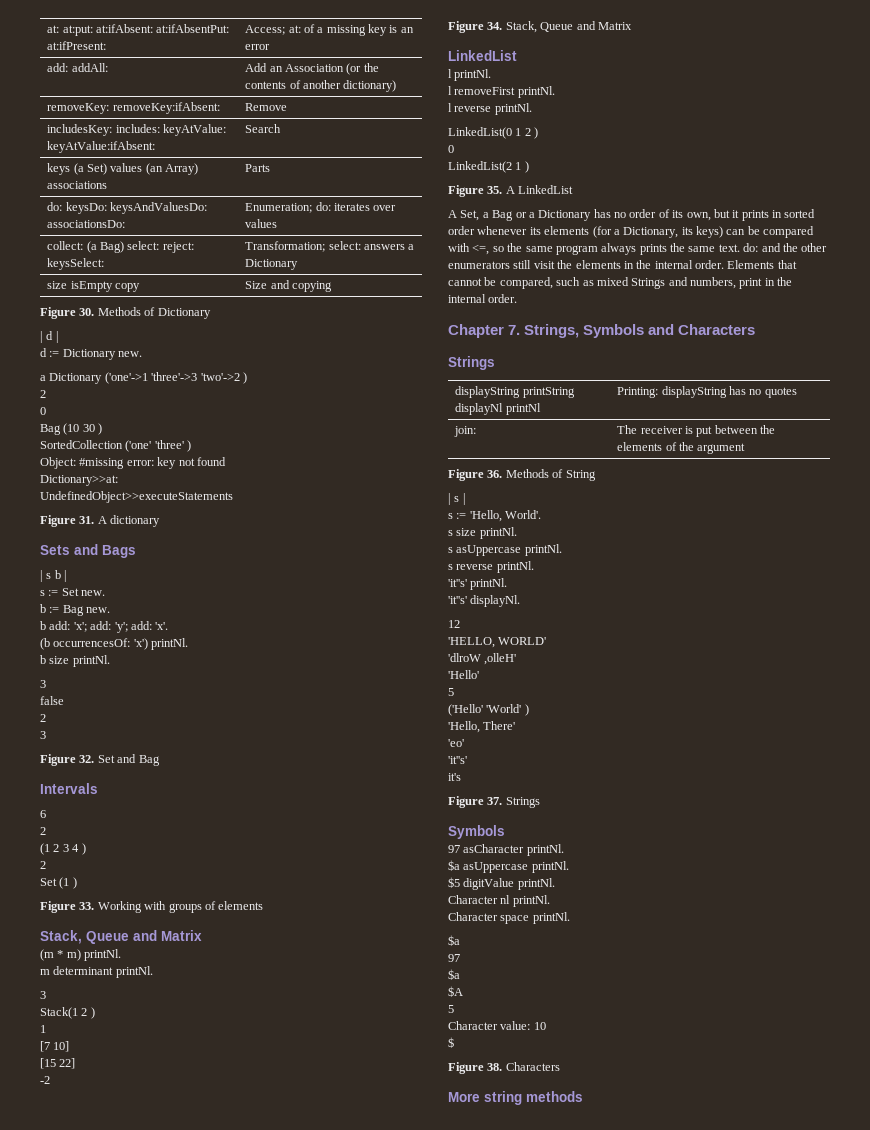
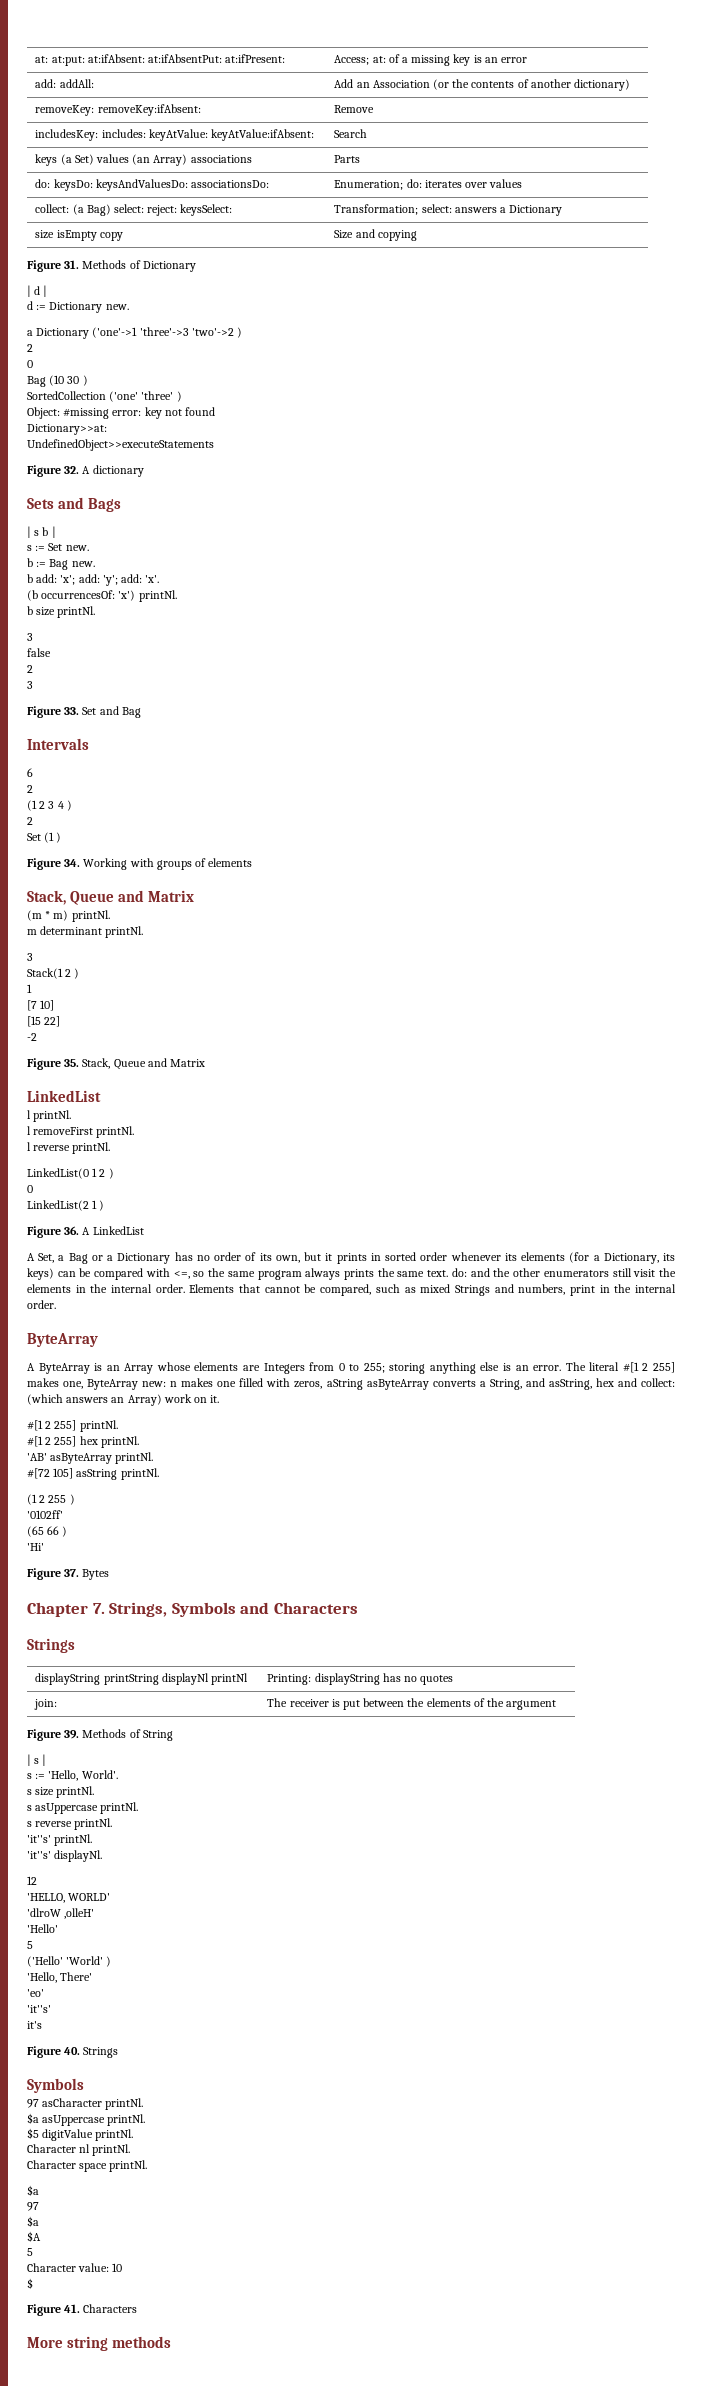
- Figure 30. Methods of Dictionary
+ Figure 31. Methods of Dictionary
- Figure 31. A dictionary
+ Figure 32. A dictionary
- Figure 32. Set and Bag
+ Figure 33. Set and Bag
- Figure 33. Working with groups of elements
+ Figure 34. Working with groups of elements
- Figure 34. Stack, Queue and Matrix
+ Figure 35. Stack, Queue and Matrix
- Figure 35. A LinkedList
+ Figure 36. A LinkedList
  Elements that cannot be compared, such as mixed Strings and numbers, print in the internal order.
+ ByteArray
+ A ByteArray is an Array whose elements are Integers from 0 to 255; storing anything else is an error. The literal #[1 2 255] makes one, ByteArray new: n makes one filled with zeros, aString asByteArray converts a String, and asString, hex and collect: (which answers an Array) work on it.
+ #[1 2 255] printNl.
+ #[1 2 255] hex printNl.
+ 'AB' asByteArray printNl.
+ #[72 105] asString printNl.
+ (1 2 255 )
+ '0102ff'
+ (65 66 )
+ 'Hi'
+ Figure 37. Bytes
- Figure 36. Methods of String
+ Figure 39. Methods of String
- Figure 37. Strings
+ Figure 40. Strings
- Figure 38. Characters
+ Figure 41. Characters

